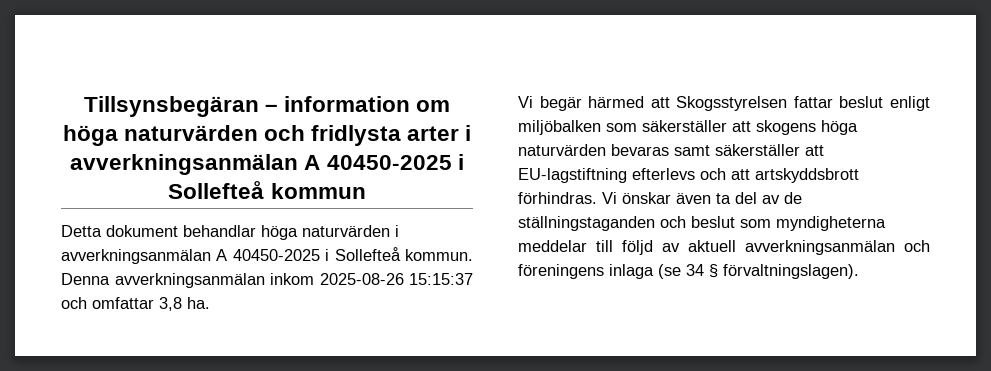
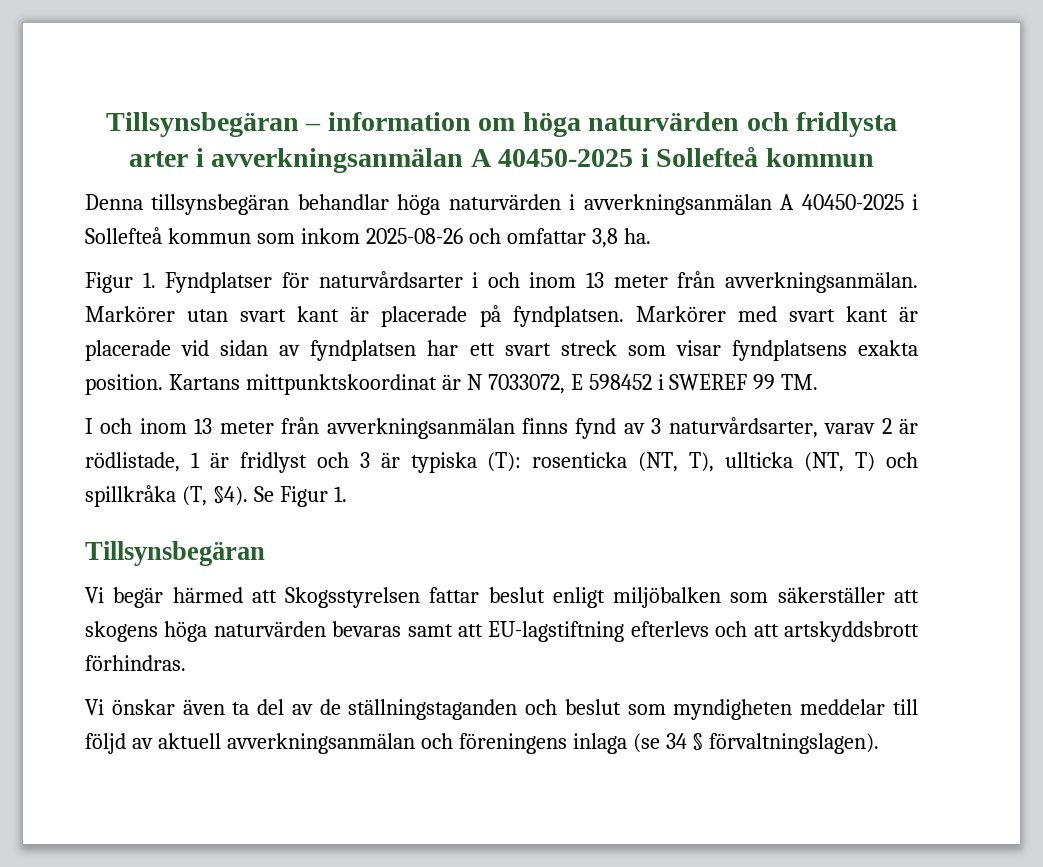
- Detta dokument behandlar höga naturvärden i avverkningsanmälan A 40450-2025 i Sollefteå kommun. Denna avverkningsanmälan inkom 2025-08-26 15:15:37 och omfattar 3,8 ha.
+ Denna tillsynsbegäran behandlar höga naturvärden i avverkningsanmälan A 40450-2025 i Sollefteå kommun som inkom 2025-08-26 och omfattar 3,8 ha.
+ Figur 1. Fyndplatser för naturvårdsarter i och inom 13 meter från avverkningsanmälan. Markörer utan svart kant är placerade på fyndplatsen. Markörer med svart kant är placerade vid sidan av fyndplatsen har ett svart streck som visar fyndplatsens exakta position. Kartans mittpunktskoordinat är N 7033072, E 598452 i SWEREF 99 TM.
+ I och inom 13 meter från avverkningsanmälan finns fynd av 3 naturvårdsarter, varav 2 är rödlistade, 1 är fridlyst och 3 är typiska (T): rosenticka (NT, T), ullticka (NT, T) och spillkråka (T, §4). Se Figur 1.
+ Tillsynsbegäran
- Vi begär härmed att Skogsstyrelsen fattar beslut enligt miljöbalken som säkerställer att skogens höga naturvärden bevaras samt säkerställer att EU-lagstiftning efterlevs och att artskyddsbrott förhindras. Vi önskar även ta del av de ställningstaganden och beslut som myndigheterna meddelar till följd av aktuell avverkningsanmälan och föreningens inlaga (se 34 § förvaltningslagen).
+ Vi begär härmed att Skogsstyrelsen fattar beslut enligt miljöbalken som säkerställer att skogens höga naturvärden bevaras samt att EU-lagstiftning efterlevs och att artskyddsbrott förhindras.
+ Vi önskar även ta del av de ställningstaganden och beslut som myndigheten meddelar till följd av aktuell avverkningsanmälan och föreningens inlaga (se 34 § förvaltningslagen).

